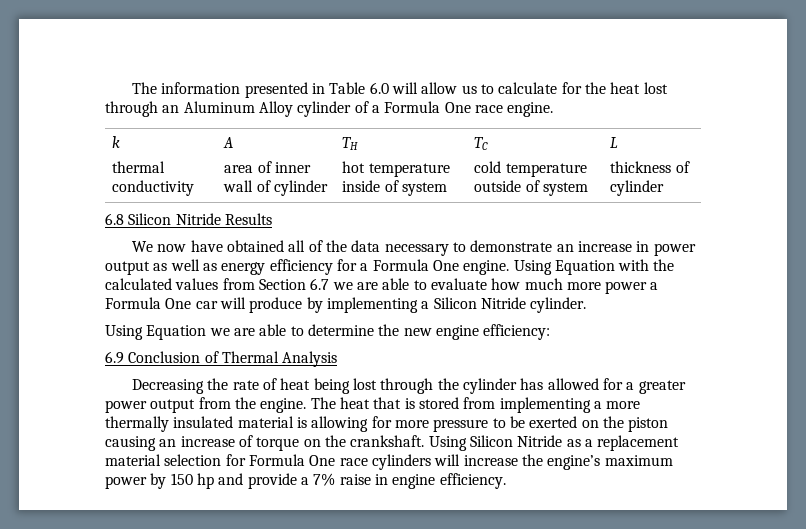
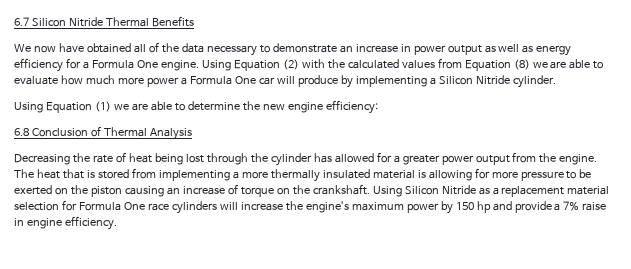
- The information presented in Table 6.0 will allow us to calculate for the heat lost through an Aluminum Alloy cylinder of a Formula One race engine.
- k
- thermal conductivity | A
- area of inner wall of cylinder | TH
- hot temperature inside of system | TC
- cold temperature outside of system | L
- thickness of cylinder
- 6.8 Silicon Nitride Results
+ 6.7 Silicon Nitride Thermal Benefits
- Using Equation with the calculated values from Section 6.7 we are able to evaluate how much more power a Formula One car will produce by implementing a Silicon Nitride cylinder.
+ Using Equation (2) with the calculated values from Equation (8) we are able to evaluate how much more power a Formula One car will produce by implementing a Silicon Nitride cylinder.
- Using Equation we are able to determine the new engine efficiency:
+ Using Equation (1) we are able to determine the new engine efficiency:
- 6.9 Conclusion of Thermal Analysis
+ 6.8 Conclusion of Thermal Analysis

